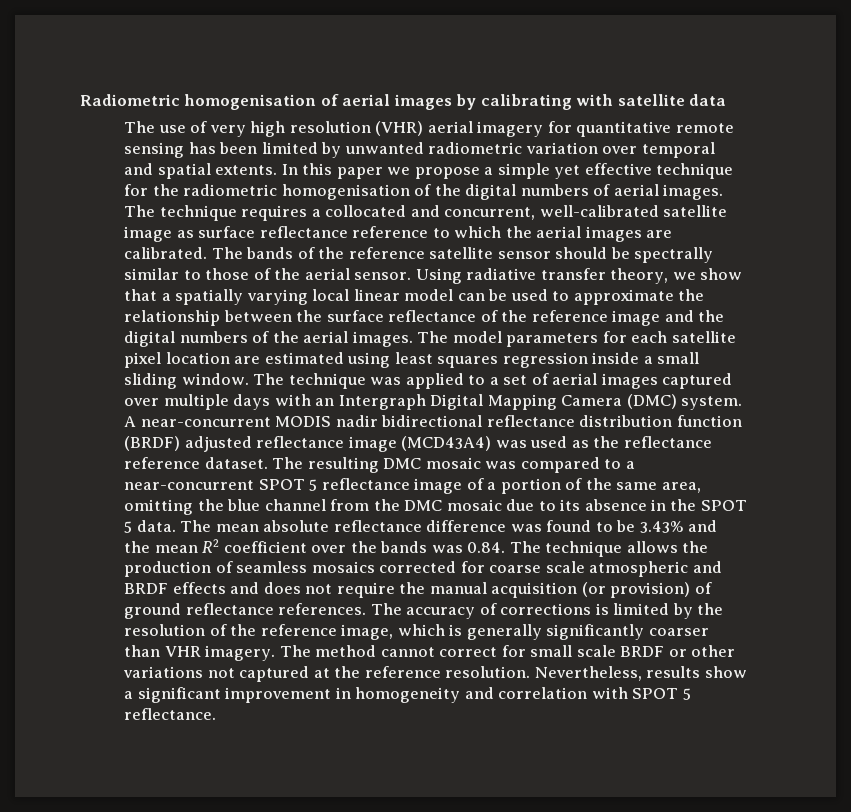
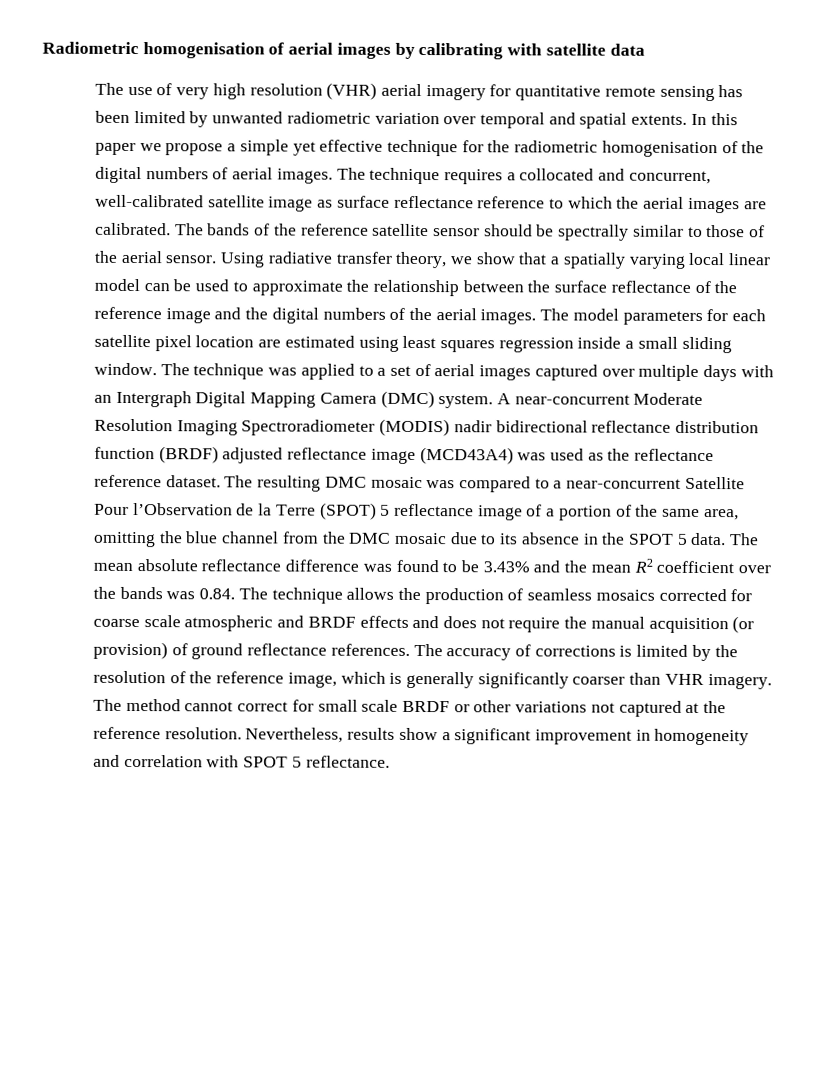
- A near-concurrent MODIS nadir bidirectional reflectance distribution function (BRDF) adjusted reflectance image (MCD43A4) was used as the reflectance reference dataset.
+ A near-concurrent Moderate Resolution Imaging Spectroradiometer (MODIS) nadir bidirectional reflectance distribution function (BRDF) adjusted reflectance image (MCD43A4) was used as the reflectance reference dataset.
- The resulting DMC mosaic was compared to a near-concurrent SPOT 5 reflectance image of a portion of the same area, omitting the blue channel from the DMC mosaic due to its absence in the SPOT 5 data.
+ The resulting DMC mosaic was compared to a near-concurrent Satellite Pour l’Observation de la Terre (SPOT) 5 reflectance image of a portion of the same area, omitting the blue channel from the DMC mosaic due to its absence in the SPOT 5 data.

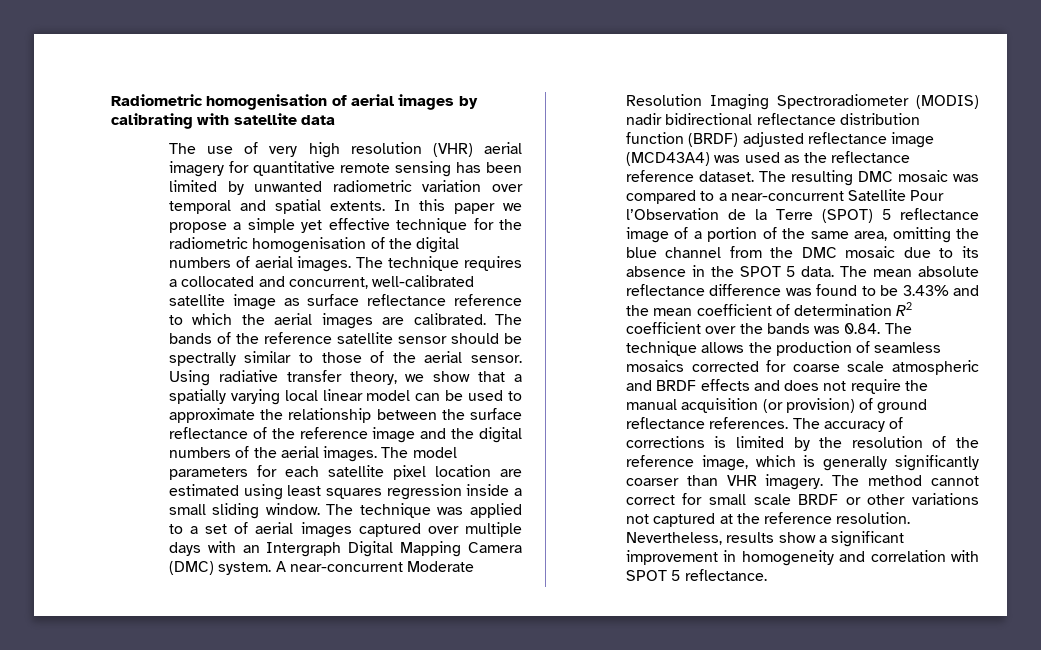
- The mean absolute reflectance difference was found to be 3.43% and the mean R2 coefficient over the bands was 0.84. The technique allows the production of seamless mosaics corrected for coarse scale atmospheric and BRDF effects and does not require the manual acquisition (or provision) of ground reflectance references.
+ The mean absolute reflectance difference was found to be 3.43% and the mean coefficient of determination R2 coefficient over the bands was 0.84. The technique allows the production of seamless mosaics corrected for coarse scale atmospheric and BRDF effects and does not require the manual acquisition (or provision) of ground reflectance references.

